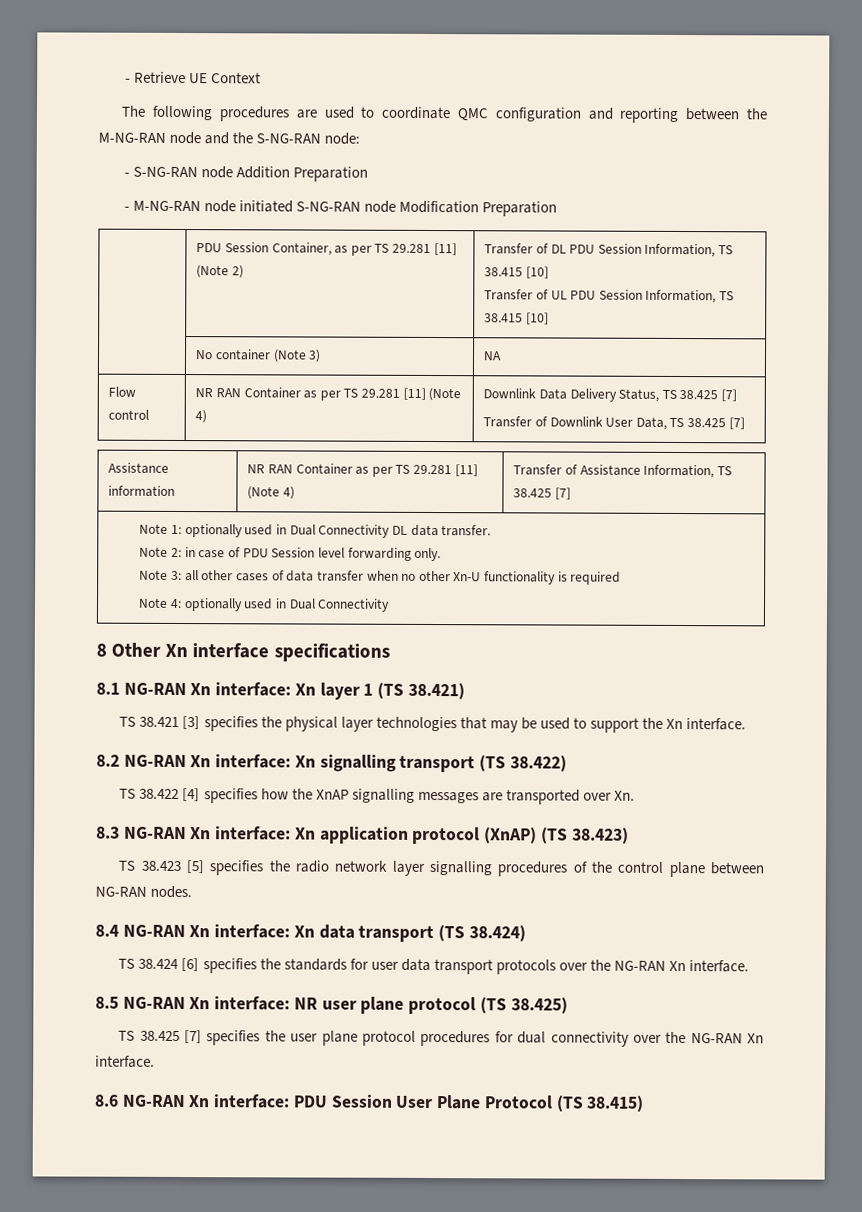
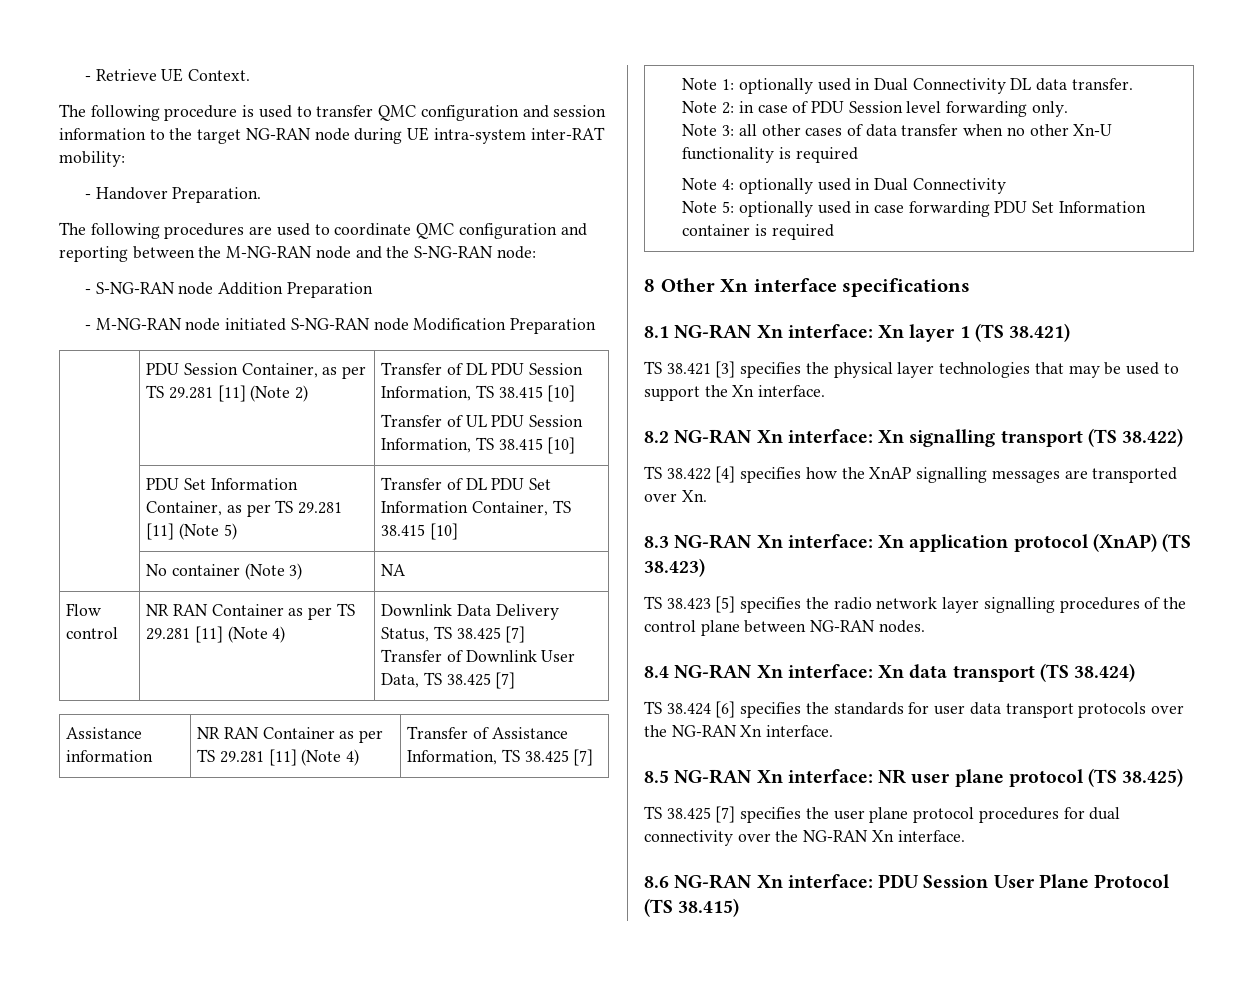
- - Retrieve UE Context
+ - Retrieve UE Context.
+ The following procedure is used to transfer QMC configuration and session information to the target NG-RAN node during UE intra-system inter-RAT mobility:
+ - Handover Preparation.
+ | PDU Set Information Container, as per TS 29.281 [11] (Note 5) | Transfer of DL PDU Set Information Container, TS 38.415 [10]
+ Note 5: optionally used in case forwarding PDU Set Information container is required

